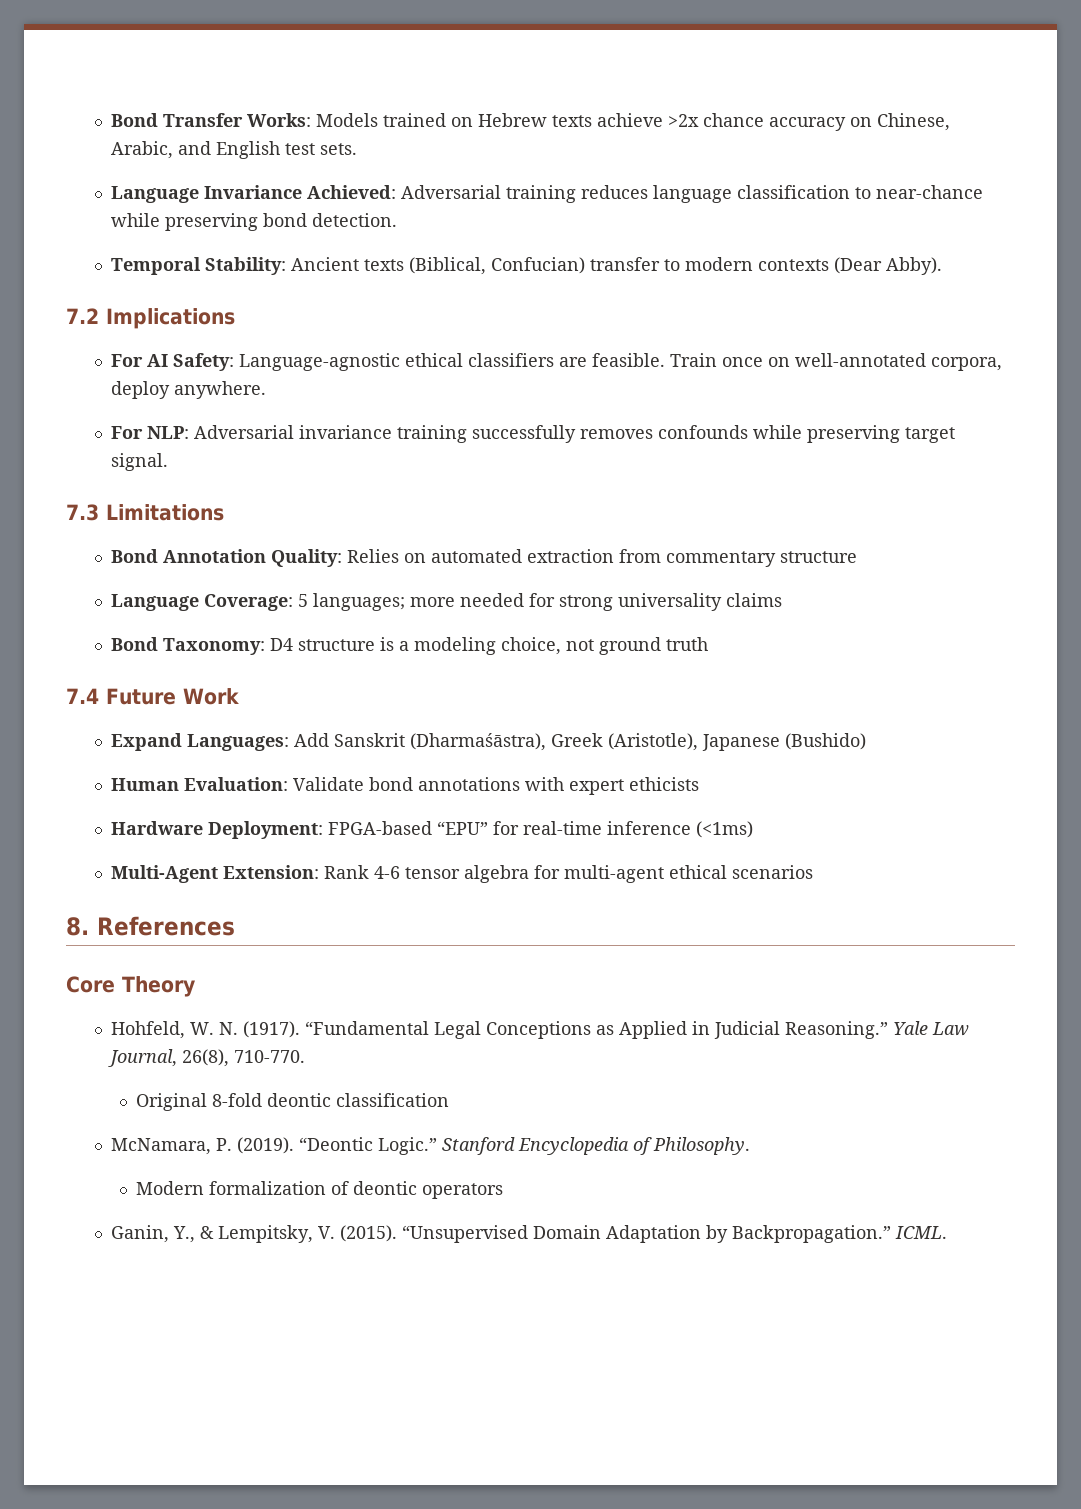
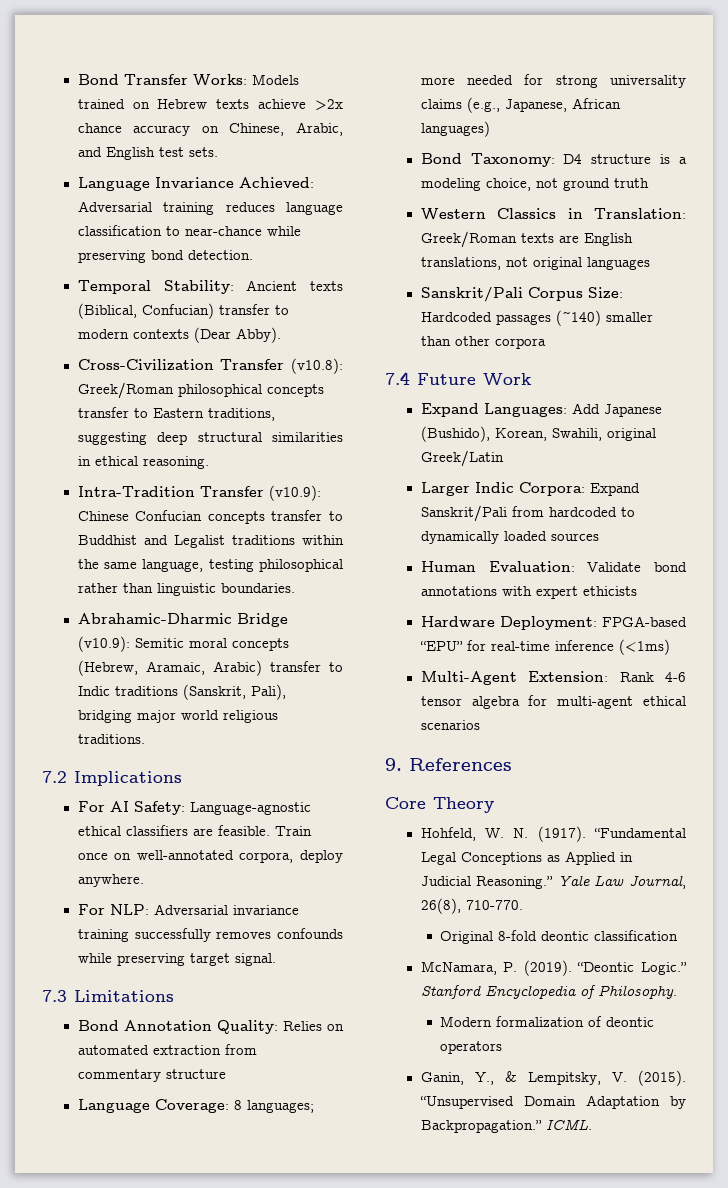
+ Cross-Civilization Transfer (v10.8): Greek/Roman philosophical concepts transfer to Eastern traditions, suggesting deep structural similarities in ethical reasoning.
+ Intra-Tradition Transfer (v10.9): Chinese Confucian concepts transfer to Buddhist and Legalist traditions within the same language, testing philosophical rather than linguistic boundaries.
+ Abrahamic-Dharmic Bridge (v10.9): Semitic moral concepts (Hebrew, Aramaic, Arabic) transfer to Indic traditions (Sanskrit, Pali), bridging major world religious traditions.
- Language Coverage: 5 languages; more needed for strong universality claims
+ Language Coverage: 8 languages; more needed for strong universality claims (e.g., Japanese, African languages)
+ Western Classics in Translation: Greek/Roman texts are English translations, not original languages
+ Sanskrit/Pali Corpus Size: Hardcoded passages (~140) smaller than other corpora
- Expand Languages: Add Sanskrit (Dharmaśāstra), Greek (Aristotle), Japanese (Bushido)
+ Expand Languages: Add Japanese (Bushido), Korean, Swahili, original Greek/Latin
+ Larger Indic Corpora: Expand Sanskrit/Pali from hardcoded to dynamically loaded sources
- 8. References
+ 9. References

